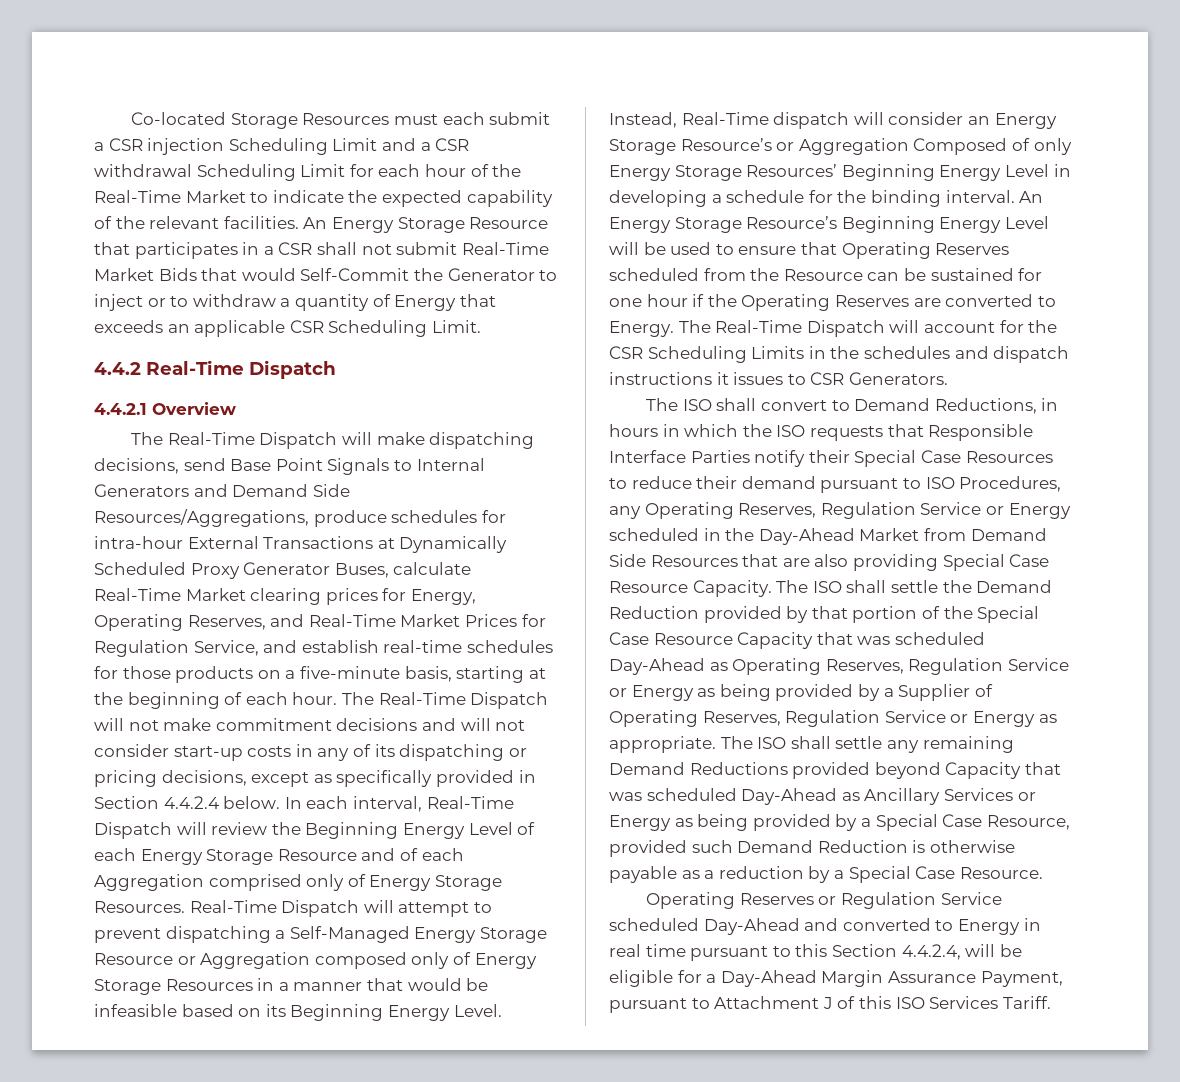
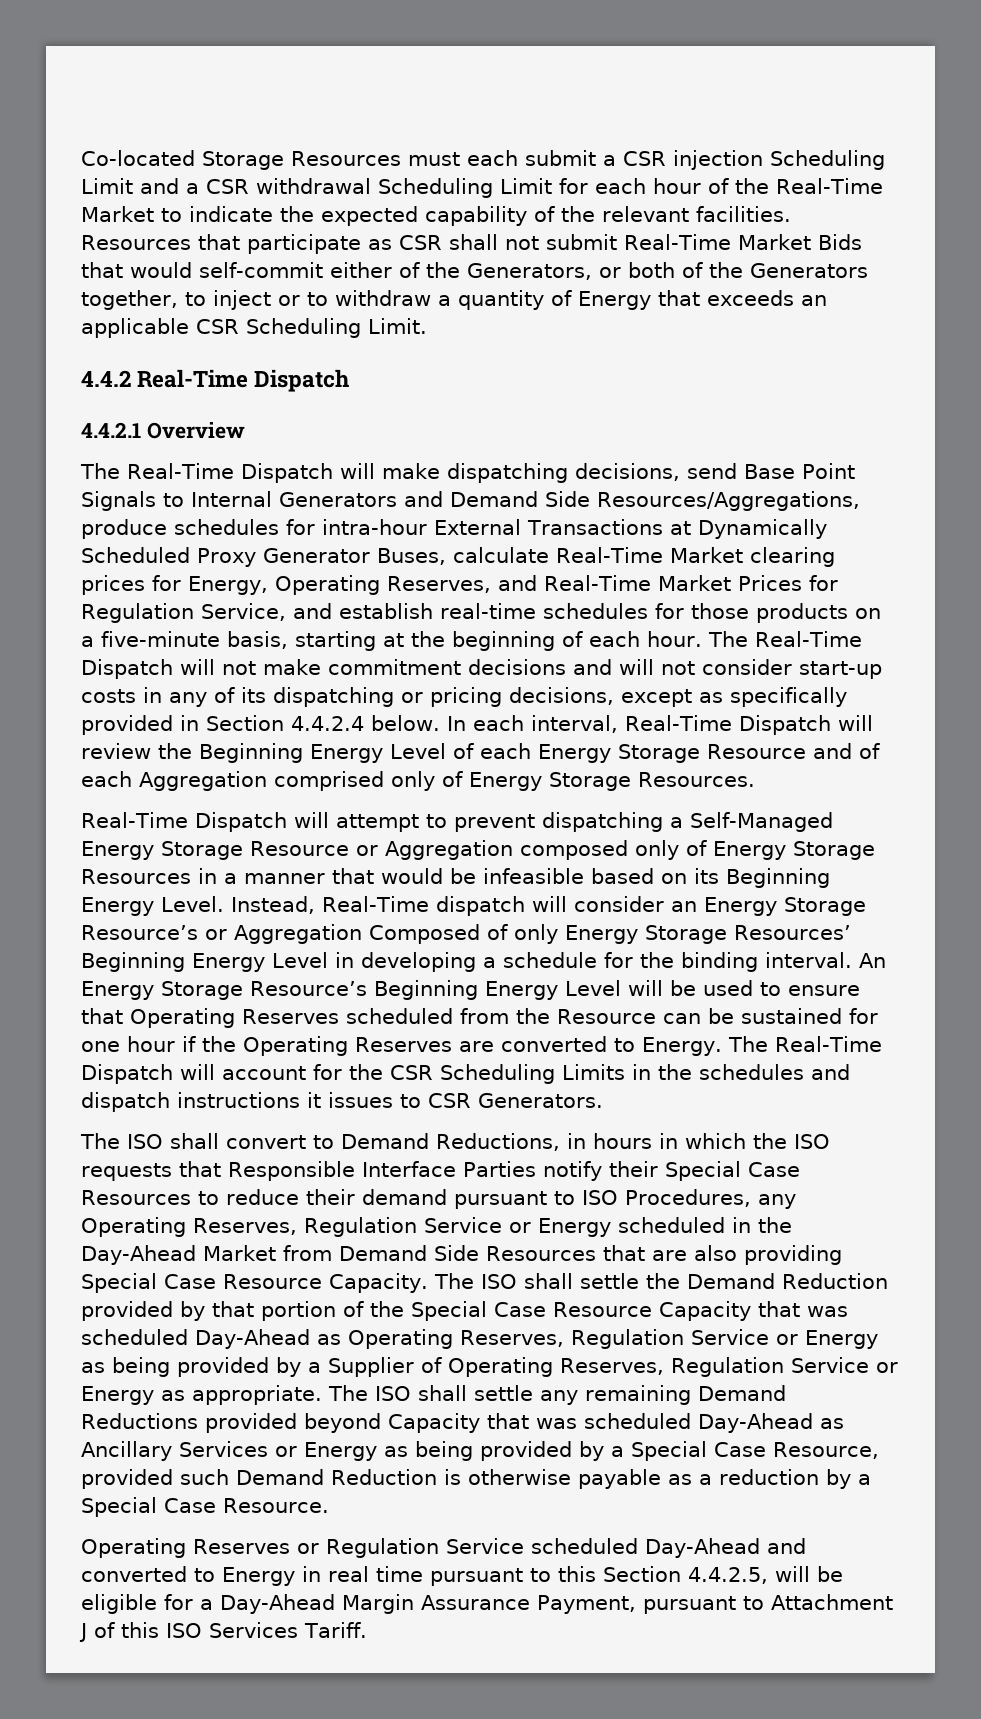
- An Energy Storage Resource that participates in a CSR shall not submit Real-Time Market Bids that would Self-Commit the Generator to inject or to withdraw a quantity of Energy that exceeds an applicable CSR Scheduling Limit.
+ Resources that participate as CSR shall not submit Real-Time Market Bids that would self-commit either of the Generators, or both of the Generators together, to inject or to withdraw a quantity of Energy that exceeds an applicable CSR Scheduling Limit.
- In each interval, Real-Time Dispatch will review the Beginning Energy Level of each Energy Storage Resource and of each Aggregation comprised only of Energy Storage Resources. Real-Time Dispatch will attempt to prevent dispatching a Self-Managed Energy Storage Resource or Aggregation composed only of Energy Storage Resources in a manner that would be infeasible based on its Beginning Energy Level.
+ In each interval, Real-Time Dispatch will review the Beginning Energy Level of each Energy Storage Resource and of each Aggregation comprised only of Energy Storage Resources.
+ Real-Time Dispatch will attempt to prevent dispatching a Self-Managed Energy Storage Resource or Aggregation composed only of Energy Storage Resources in a manner that would be infeasible based on its Beginning Energy Level.
- Operating Reserves or Regulation Service scheduled Day-Ahead and converted to Energy in real time pursuant to this Section 4.4.2.4, will be eligible for a Day-Ahead Margin Assurance Payment, pursuant to Attachment J of this ISO Services Tariff.
+ Operating Reserves or Regulation Service scheduled Day-Ahead and converted to Energy in real time pursuant to this Section 4.4.2.5, will be eligible for a Day-Ahead Margin Assurance Payment, pursuant to Attachment J of this ISO Services Tariff.

